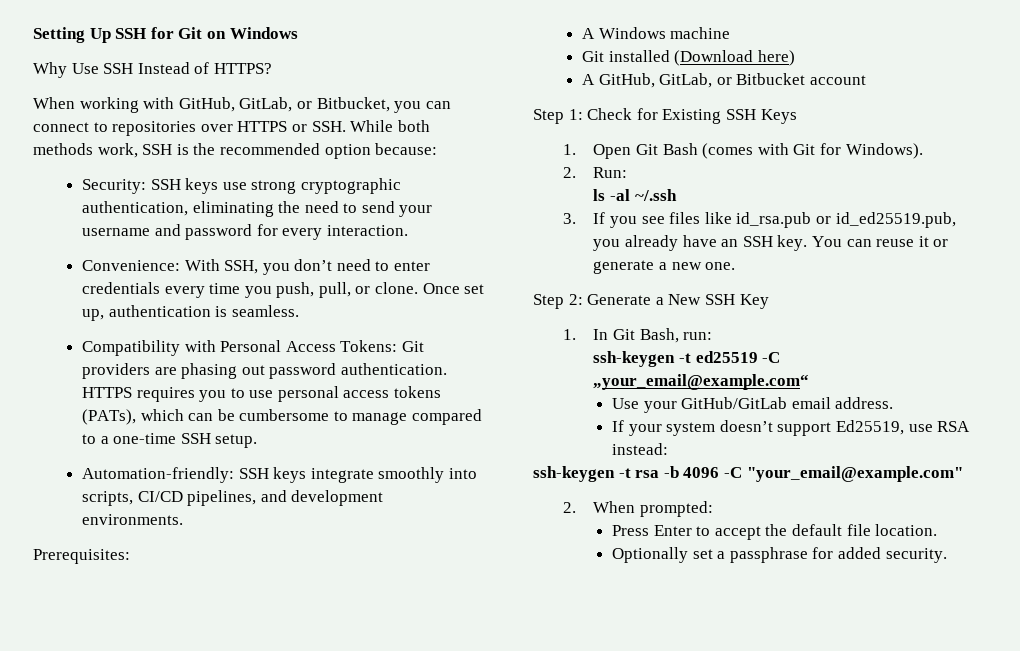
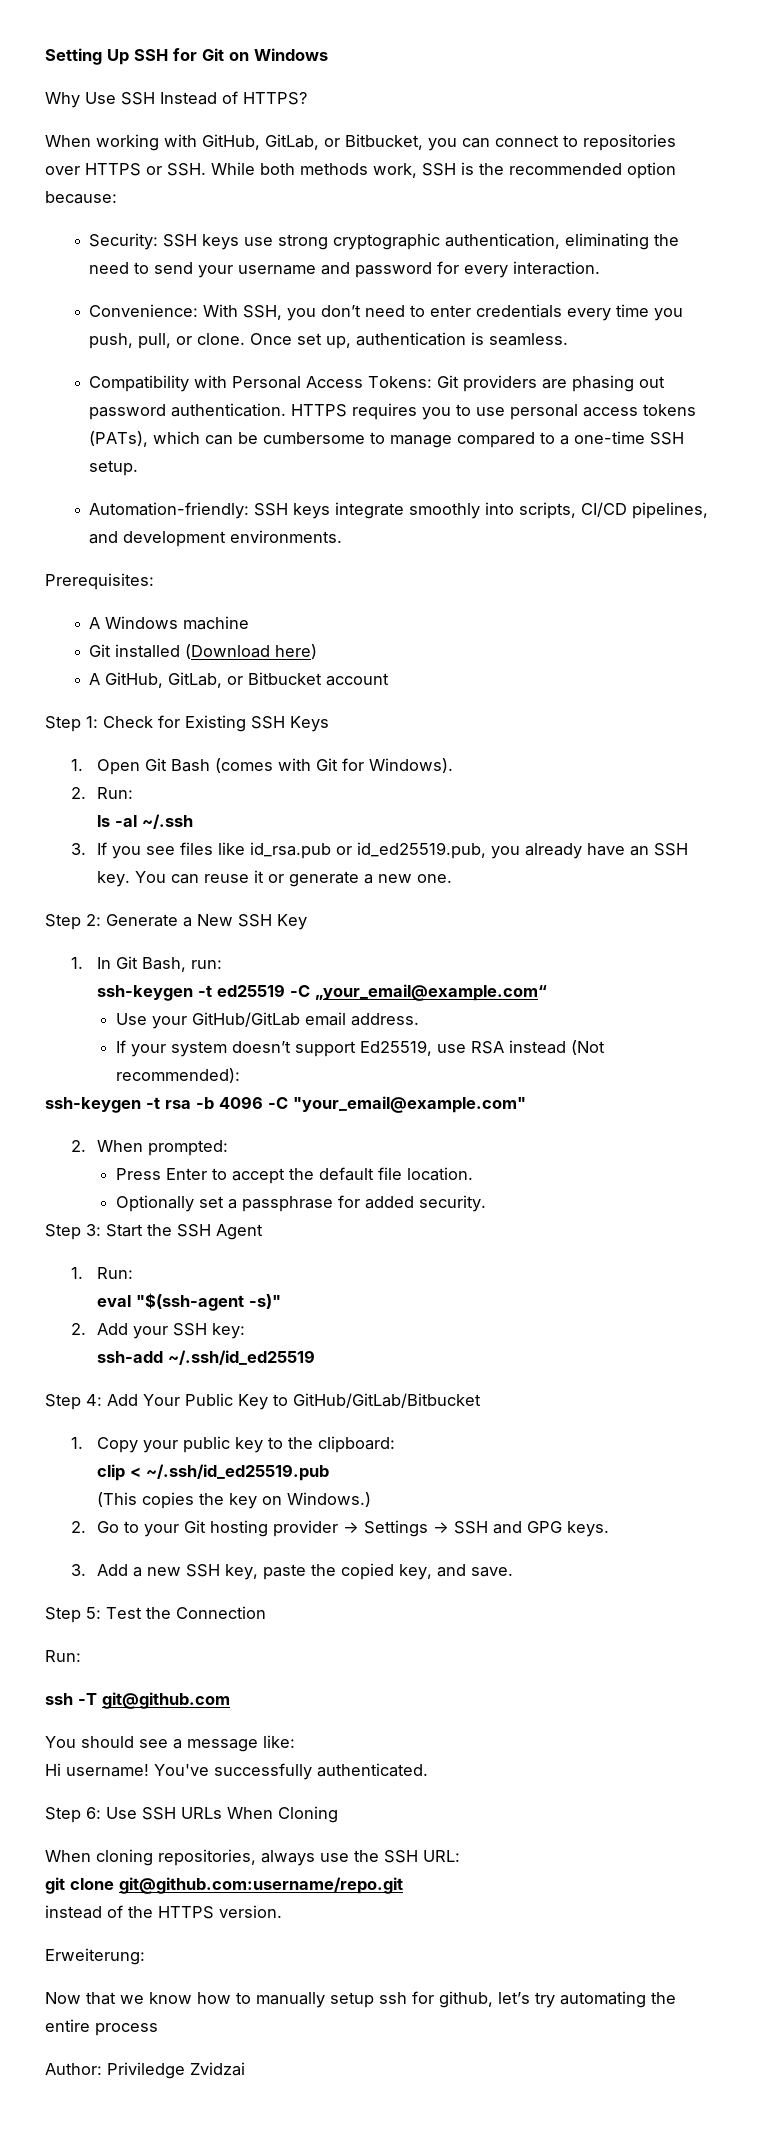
- If your system doesn’t support Ed25519, use RSA instead:
+ If your system doesn’t support Ed25519, use RSA instead (Not recommended):
+ Step 3: Start the SSH Agent
+ 1. Run:
+ eval "$(ssh-agent -s)"
+ 2. Add your SSH key:
+ ssh-add ~/.ssh/id_ed25519
+ Step 4: Add Your Public Key to GitHub/GitLab/Bitbucket
+ 1. Copy your public key to the clipboard:
+ clip < ~/.ssh/id_ed25519.pub
+ (This copies the key on Windows.)
+ 2. Go to your Git hosting provider → Settings → SSH and GPG keys.
+ 3. Add a new SSH key, paste the copied key, and save.
+ Step 5: Test the Connection
+ Run:
+ ssh -T git@github.com
+ You should see a message like:
+ Hi username! You've successfully authenticated.
+ Step 6: Use SSH URLs When Cloning
+ When cloning repositories, always use the SSH URL:
+ git clone git@github.com:username/repo.git
+ instead of the HTTPS version.
+ Erweiterung:
+ Now that we know how to manually setup ssh for github, let’s try automating the entire process
+ Author: Priviledge Zvidzai

